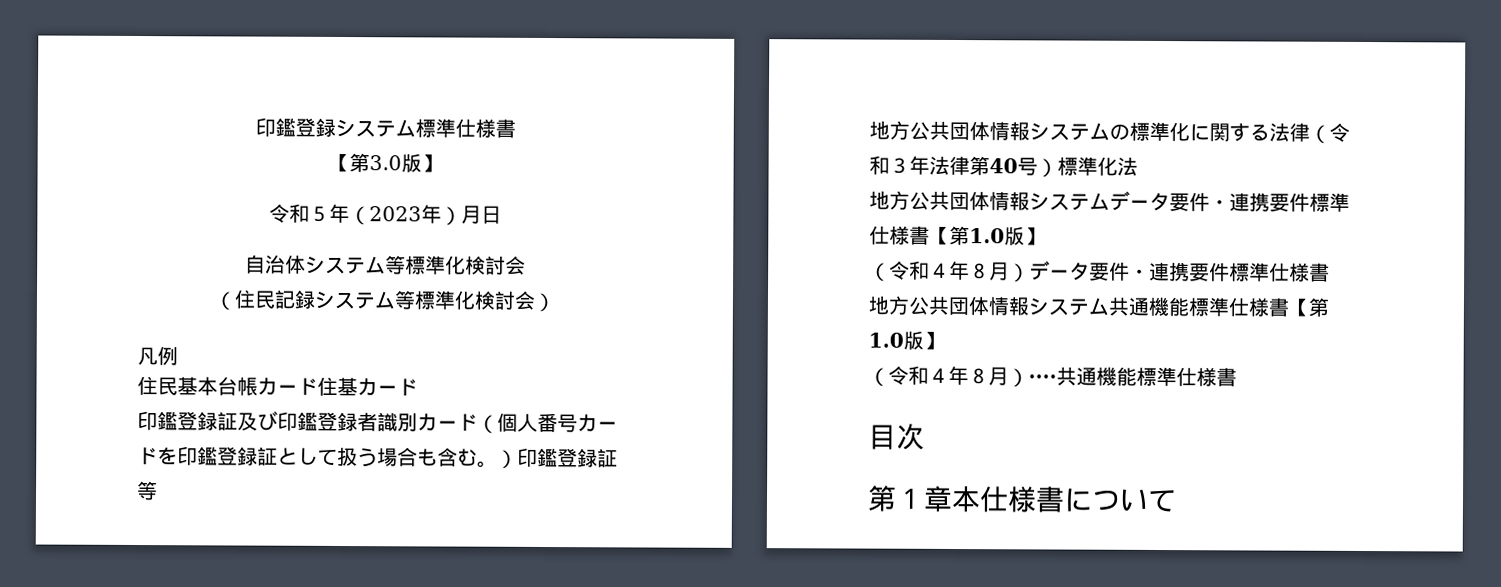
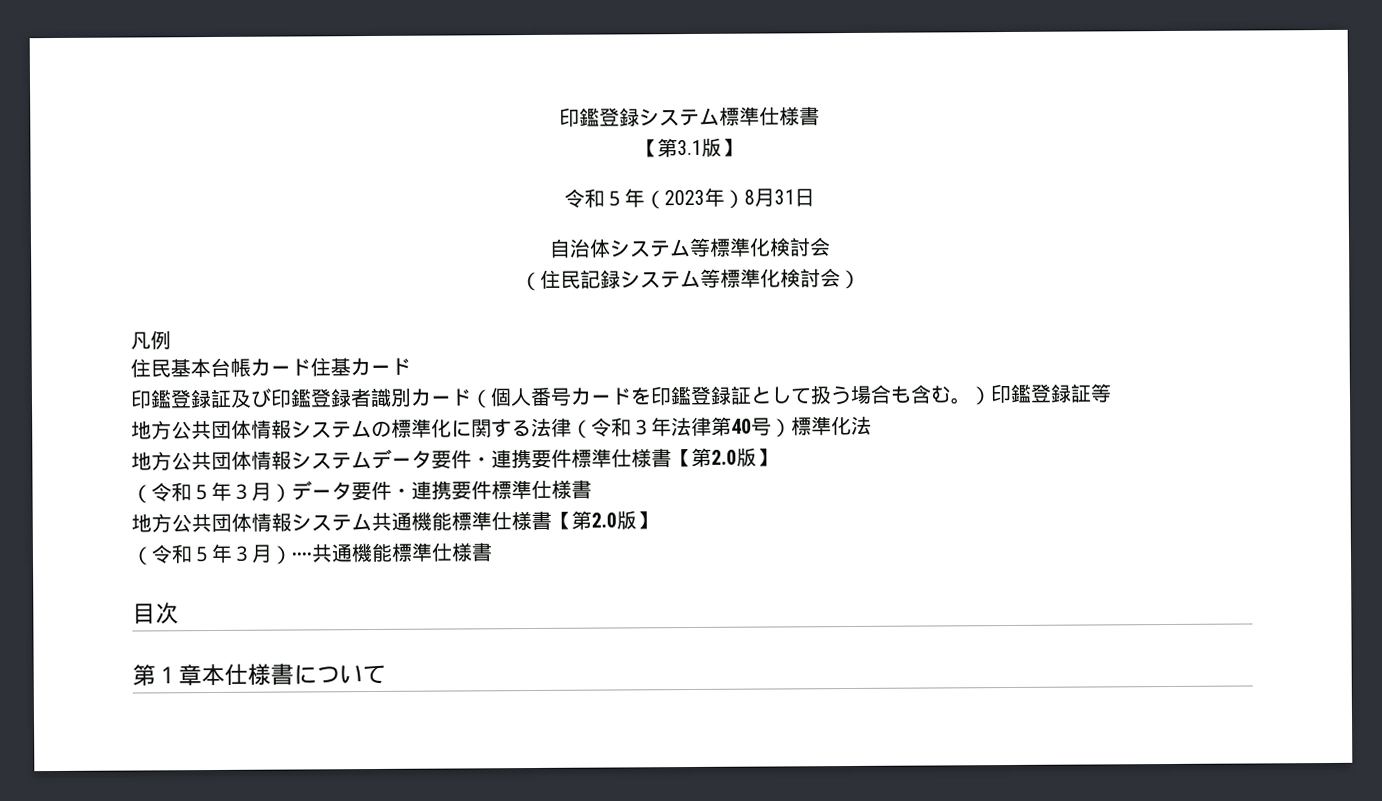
- 【第3.0版】
+ 【第3.1版】
- 令和５年（2023年）月日
+ 令和５年（2023年）8月31日
- 地方公共団体情報システムデータ要件・連携要件標準仕様書【第1.0版】
- （令和４年８月）データ要件・連携要件標準仕様書
+ 地方公共団体情報システムデータ要件・連携要件標準仕様書【第2.0版】
+ （令和５年３月）データ要件・連携要件標準仕様書
- 地方公共団体情報システム共通機能標準仕様書【第1.0版】
- （令和４年８月）····共通機能標準仕様書
+ 地方公共団体情報システム共通機能標準仕様書【第2.0版】
+ （令和５年３月）····共通機能標準仕様書

